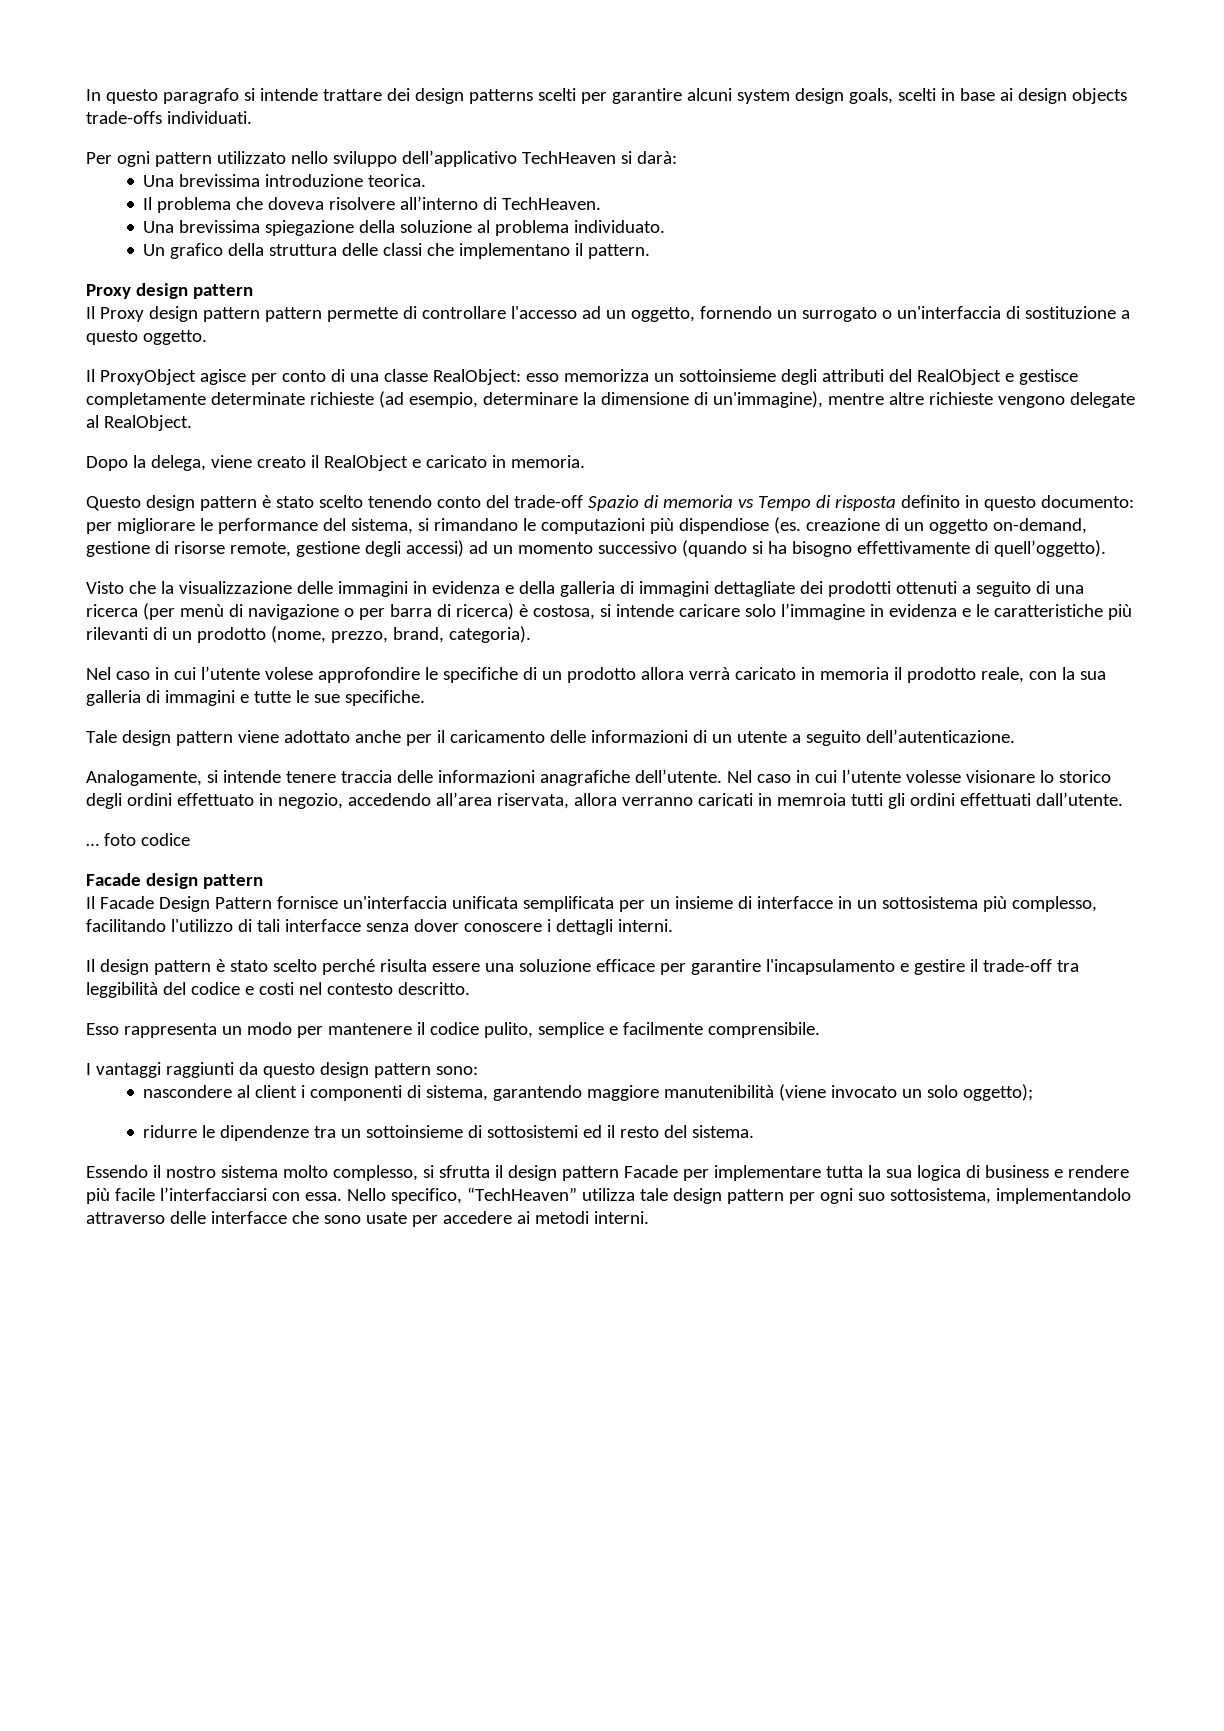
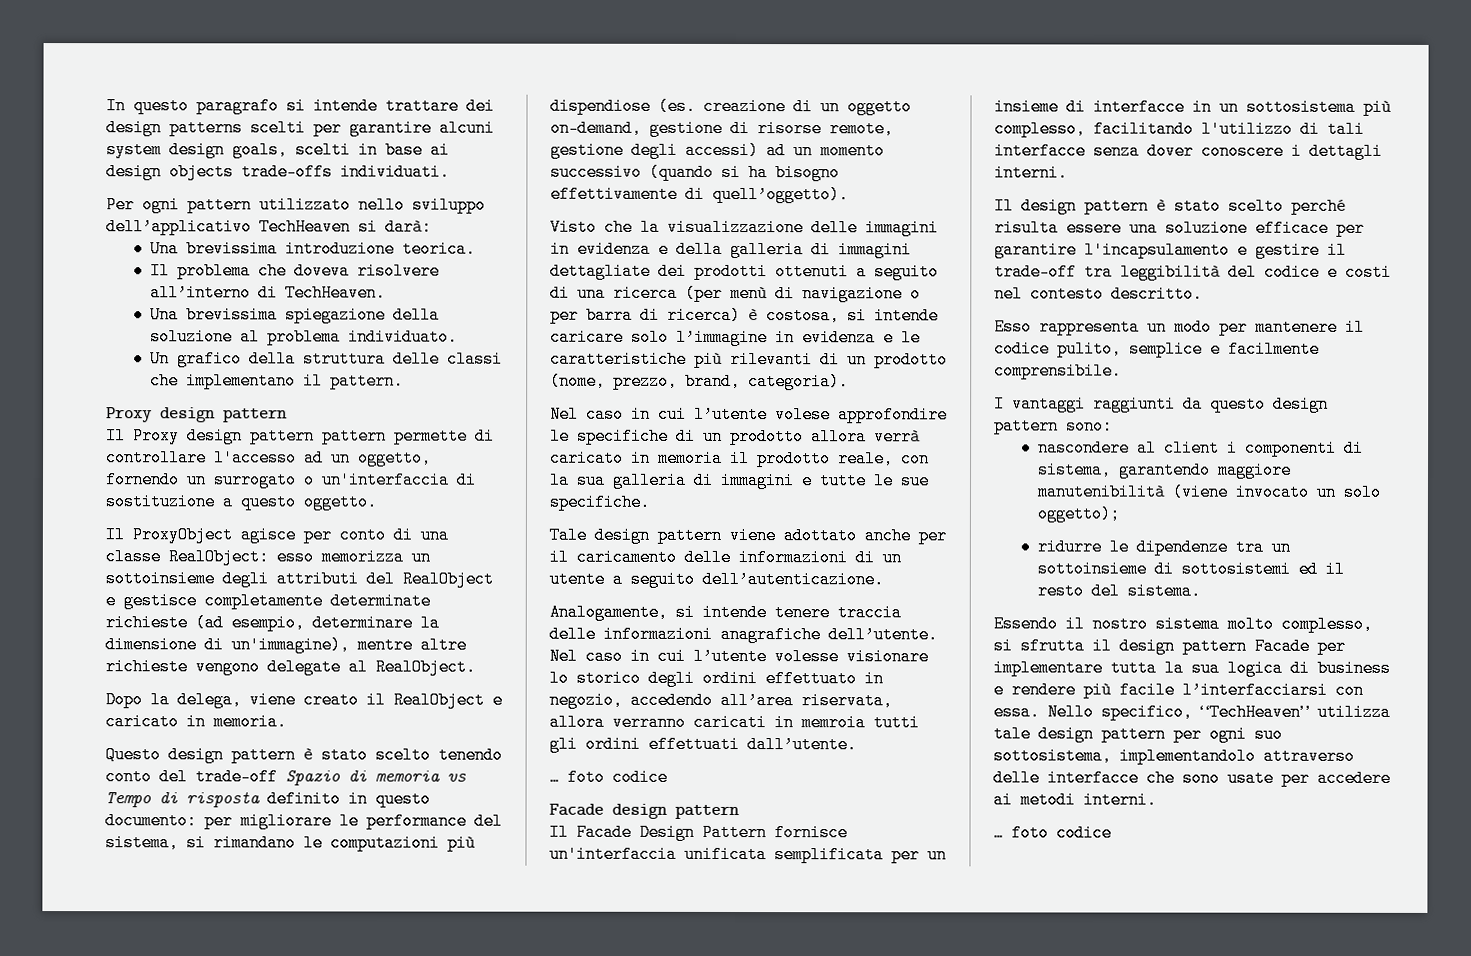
  Nello specifico, “TechHeaven” utilizza tale design pattern per ogni suo sottosistema, implementandolo attraverso delle interfacce che sono usate per accedere ai metodi interni.
+ … foto codice

